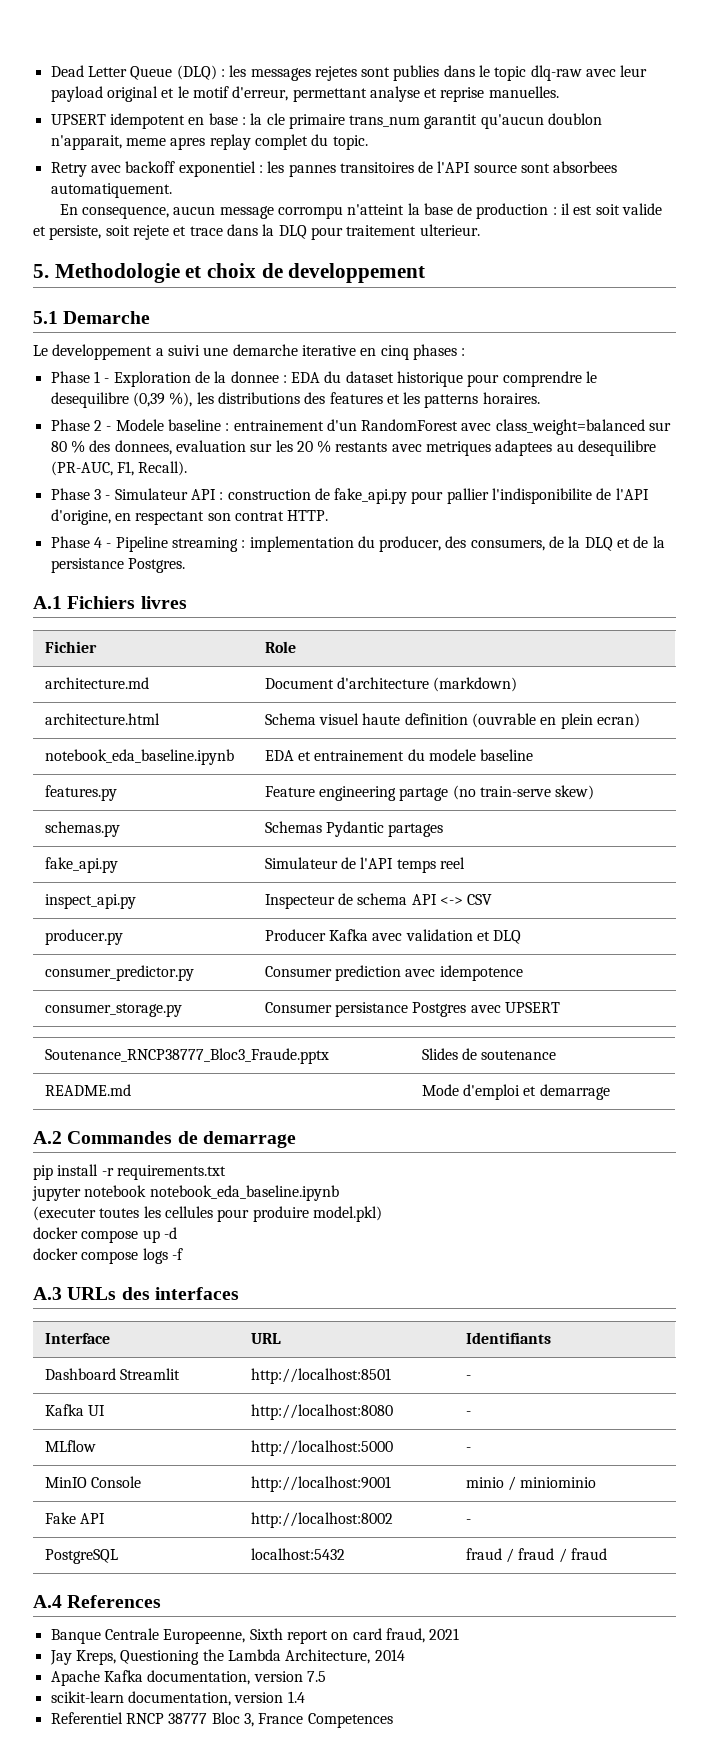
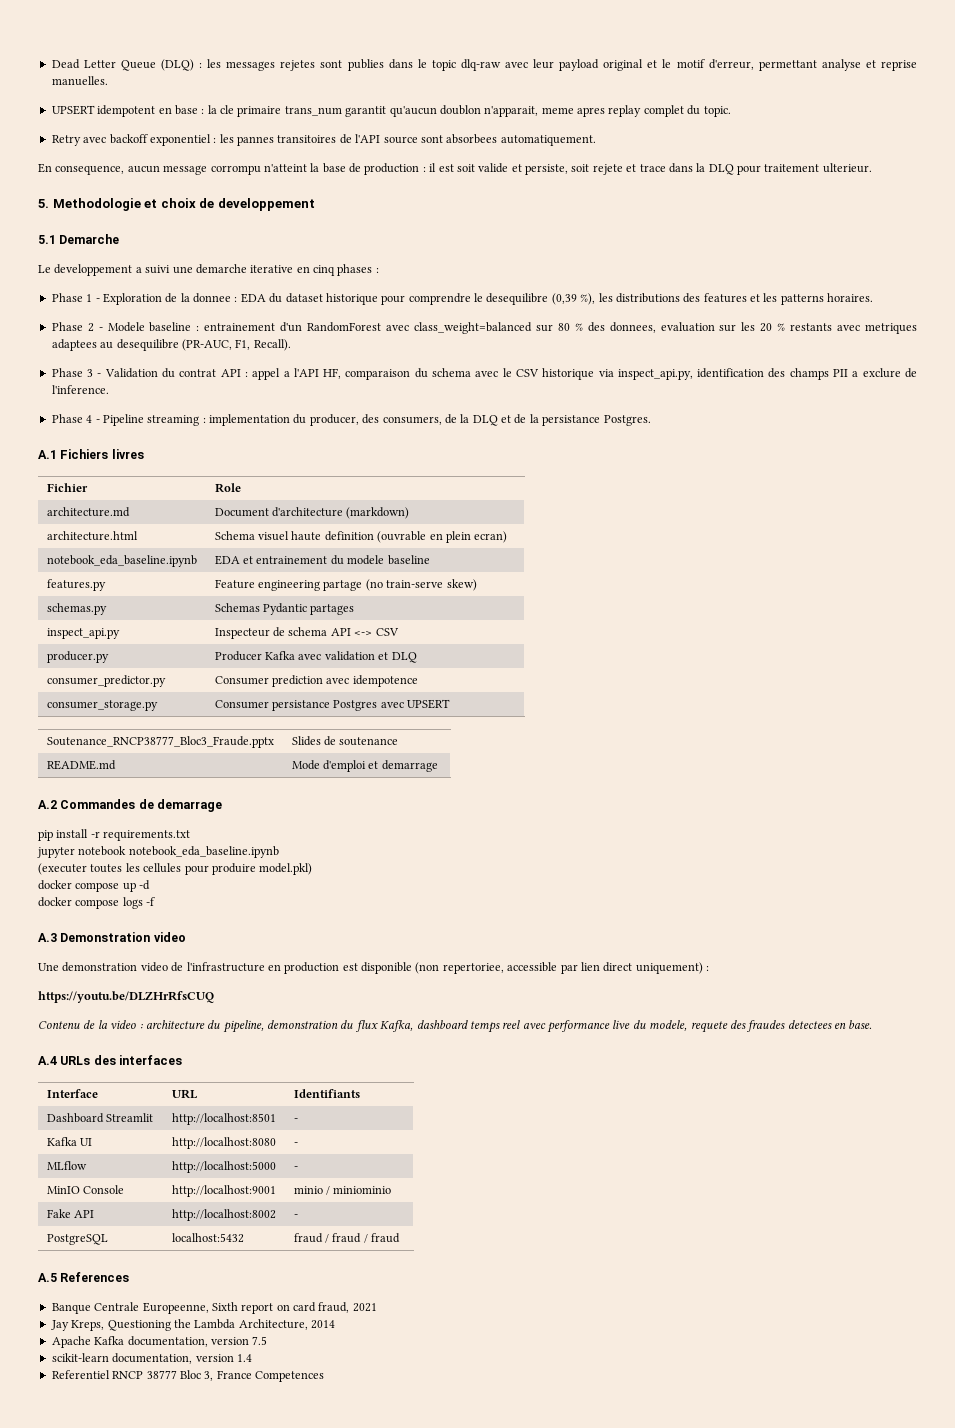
- Phase 3 - Simulateur API : construction de fake_api.py pour pallier l'indisponibilite de l'API d'origine, en respectant son contrat HTTP.
+ Phase 3 - Validation du contrat API : appel a l'API HF, comparaison du schema avec le CSV historique via inspect_api.py, identification des champs PII a exclure de l'inference.
- fake_api.py | Simulateur de l'API temps reel
- A.3 URLs des interfaces
+ A.3 Demonstration video
+ Une demonstration video de l'infrastructure en production est disponible (non repertoriee, accessible par lien direct uniquement) :
+ https://youtu.be/DLZHrRfsCUQ
+ Contenu de la video : architecture du pipeline, demonstration du flux Kafka, dashboard temps reel avec performance live du modele, requete des fraudes detectees en base.
+ A.4 URLs des interfaces
- A.4 References
+ A.5 References

